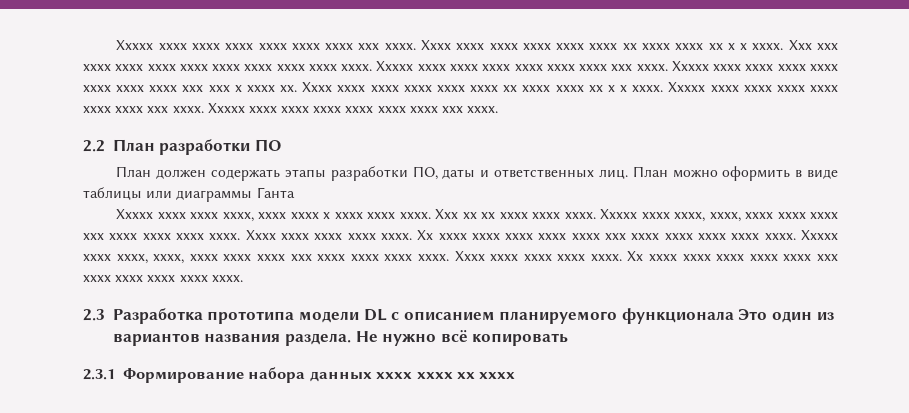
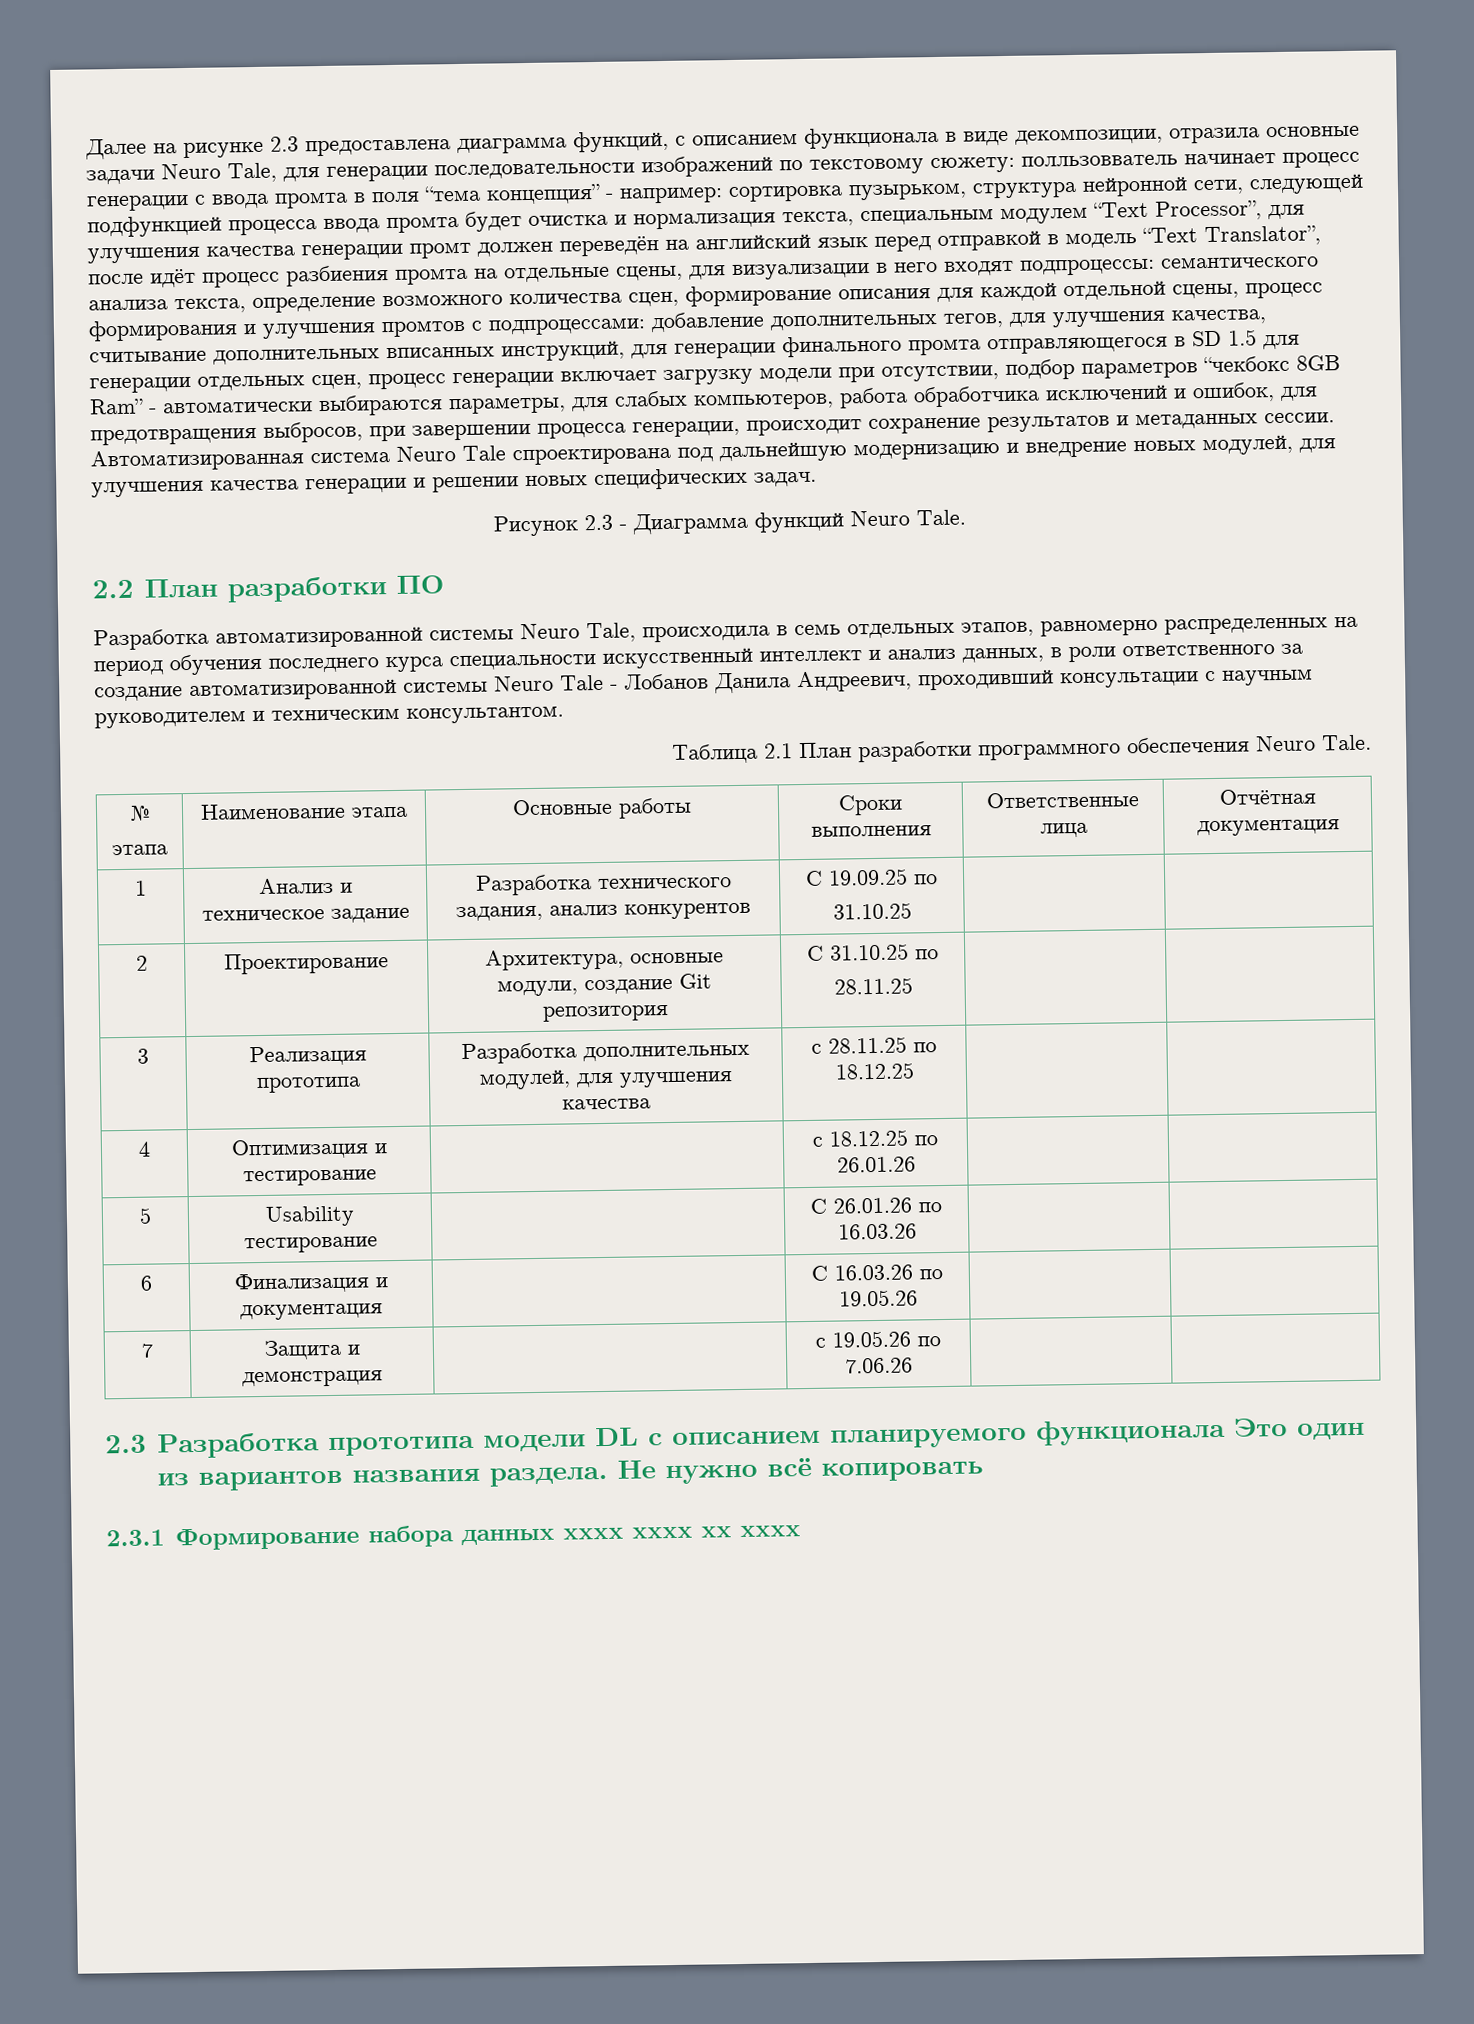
- Ххххх хххх хххх хххх хххх хххх хххх ххх хххх. Хххх хххх хххх хххх хххх хххх хх хххх хххх хх х х хххх. Ххх ххх хххх хххх хххх хххх хххх хххх хххх хххх хххх. Ххххх хххх хххх хххх хххх хххх хххх ххх хххх. Ххххх хххх хххх хххх хххх хххх хххх хххх ххх ххх х хххх хх. Хххх хххх хххх хххх хххх хххх хх хххх хххх хх х х хххх. Ххххх хххх хххх хххх хххх хххх хххх ххх хххх. Ххххх хххх хххх хххх хххх хххх хххх ххх хххх.
+ Далее на рисунке 2.3 предоставлена диаграмма функций, с описанием функционала в виде декомпозиции, отразила основные задачи Neuro Tale, для генерации последовательности изображений по текстовому сюжету: полльзовватель начинает процесс генерации с ввода промта в поля “тема концепция” - например: сортировка пузырьком, структура нейронной сети, следующей подфункцией процесса ввода промта будет очистка и нормализация текста, специальным модулем “Text Processor”, для улучшения качества генерации промт должен переведён на английский язык перед отправкой в модель “Text Translator”, после идёт процесс разбиения промта на отдельные сцены, для визуализации в него входят подпроцессы: семантического анализа текста, определение возможного количества сцен, формирование описания для каждой отдельной сцены, процесс формирования и улучшения промтов с подпроцессами: добавление дополнительных тегов, для улучшения качества, считывание дополнительных вписанных инструкций, для генерации финального промта отправляющегося в SD 1.5 для генерации отдельных сцен, процесс генерации включает загрузку модели при отсутствии, подбор параметров “чекбокс 8GB Ram” - автоматически выбираются параметры, для слабых компьютеров, работа обработчика исключений и ошибок, для предотвращения выбросов, при завершении процесса генерации, происходит сохранение результатов и метаданных сессии. Автоматизированная система Neuro Tale спроектирована под дальнейшую модернизацию и внедрение новых модулей, для улучшения качества генерации и решении новых специфических задач.
+ Рисунок 2.3 - Диаграмма функций Neuro Tale.
  2.2 План разработки ПО
- План должен содержать этапы разработки ПО, даты и ответственных лиц. План можно оформить в виде таблицы или диаграммы Ганта
- Ххххх хххх хххх хххх, хххх хххх х хххх хххх хххх. Ххх хх хх хххх хххх хххх. Ххххх хххх хххх, хххх, хххх хххх хххх ххх хххх хххх хххх хххх. Хххх хххх хххх хххх хххх. Хх хххх хххх хххх хххх хххх ххх хххх хххх хххх хххх хххх. Ххххх хххх хххх, хххх, хххх хххх хххх ххх хххх хххх хххх хххх. Хххх хххх хххх хххх хххх. Хх хххх хххх хххх хххх хххх ххх хххх хххх хххх хххх хххх.
+ Разработка автоматизированной системы Neuro Tale, происходила в семь отдельных этапов, равномерно распределенных на период обучения последнего курса специальности искусственный интеллект и анализ данных, в роли ответственного за создание автоматизированной системы Neuro Tale - Лобанов Данила Андреевич, проходивший консультации с научным руководителем и техническим консультантом.
+ Таблица 2.1 План разработки программного обеспечения Neuro Tale.
+ №
+ этапа | Наименование этапа | Основные работы | Сроки выполнения | Ответственные лица | Отчётная документация
+ 1 | Анализ и техническое задание | Разработка технического задания, анализ конкурентов | С 19.09.25 по
+ 31.10.25 | |
+ 2 | Проектирование | Архитектура, основные модули, создание Git репозитория | С 31.10.25 по
+ 28.11.25 | |
+ 3 | Реализация прототипа | Разработка дополнительных модулей, для улучшения качества | с 28.11.25 по 18.12.25 | |
+ 4 | Оптимизация и тестирование | | с 18.12.25 по 26.01.26 | |
+ 5 | Usability тестирование | | С 26.01.26 по 16.03.26 | |
+ 6 | Финализация и документация | | С 16.03.26 по 19.05.26 | |
+ 7 | Защита и демонстрация | | с 19.05.26 по 7.06.26 | |

